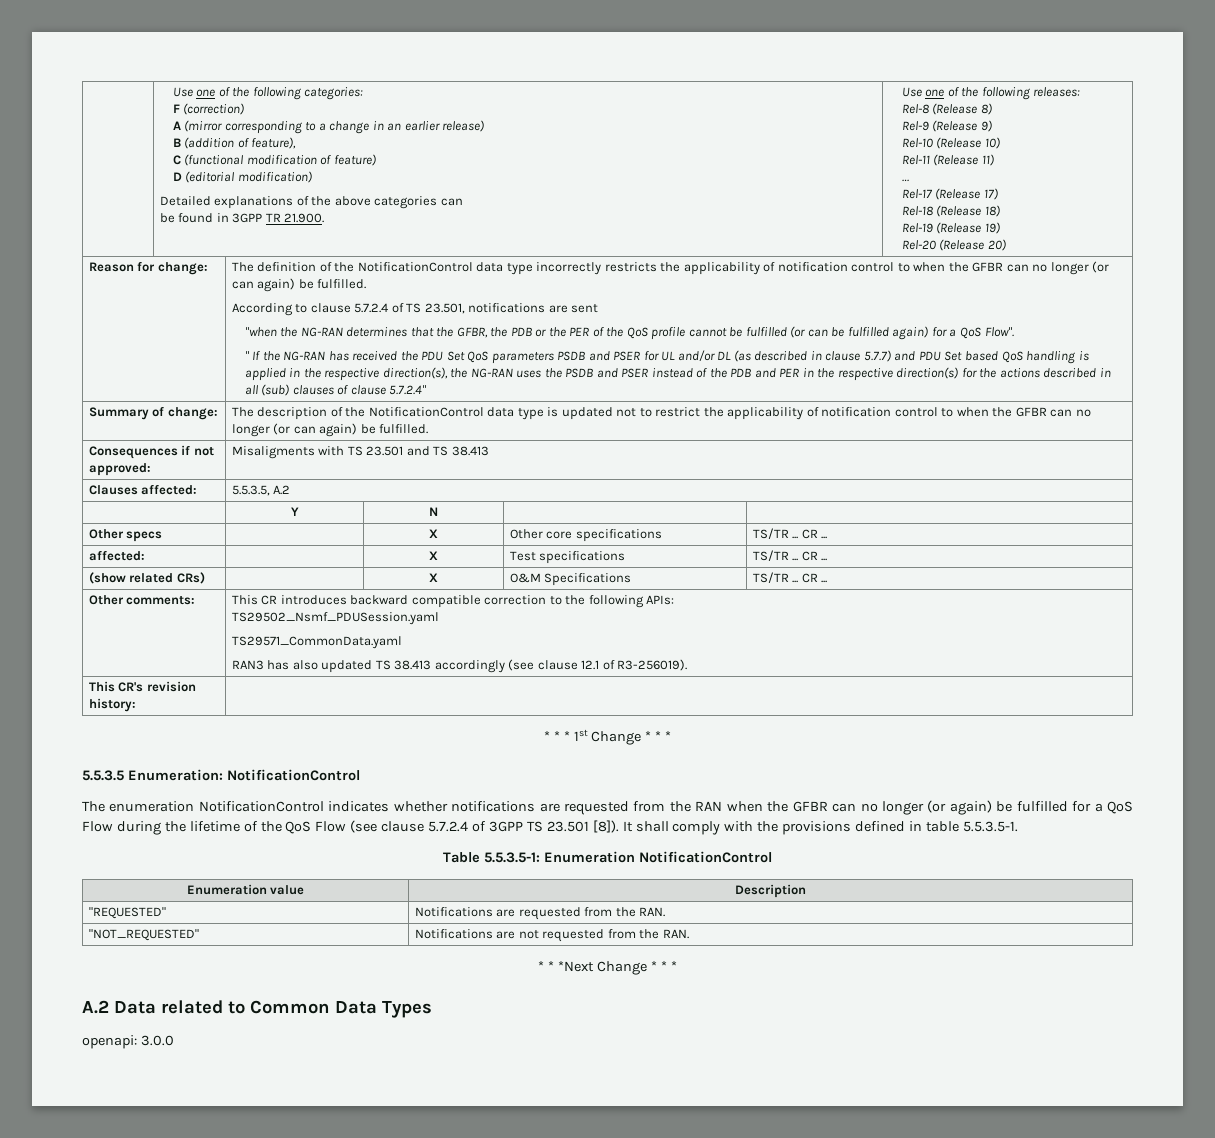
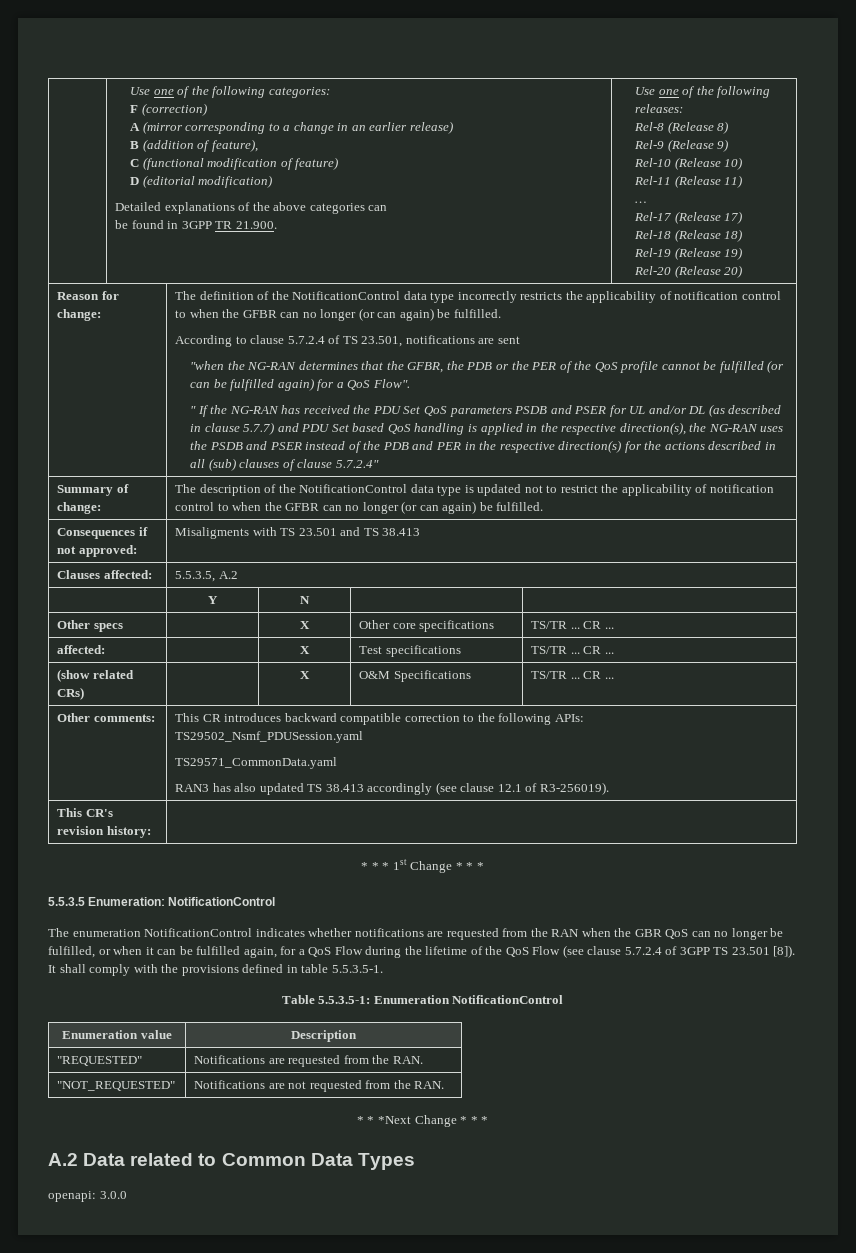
- The enumeration NotificationControl indicates whether notifications are requested from the RAN when the GFBR can no longer (or again) be fulfilled for a QoS Flow during the lifetime of the QoS Flow (see clause 5.7.2.4 of 3GPP TS 23.501 [8]).
+ The enumeration NotificationControl indicates whether notifications are requested from the RAN when the GBR QoS can no longer be fulfilled, or when it can be fulfilled again, for a QoS Flow during the lifetime of the QoS Flow (see clause 5.7.2.4 of 3GPP TS 23.501 [8]).

